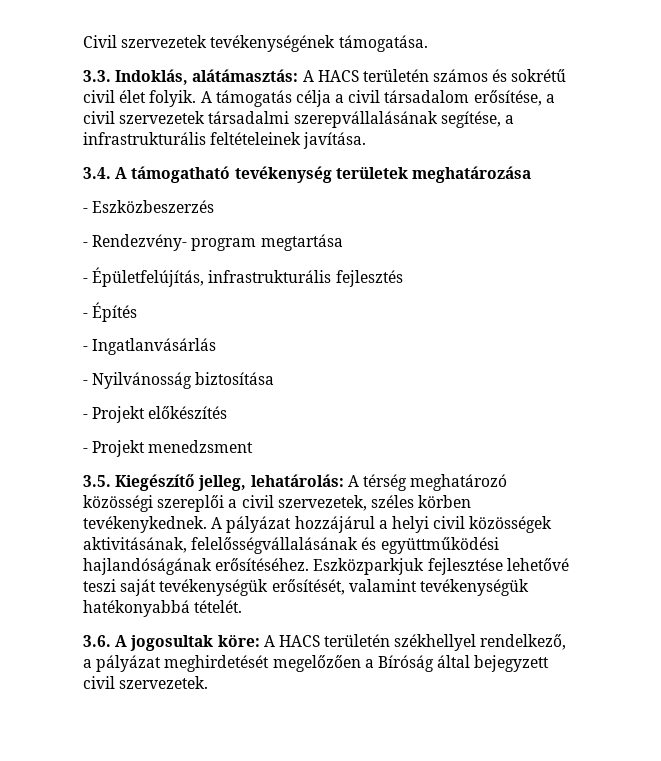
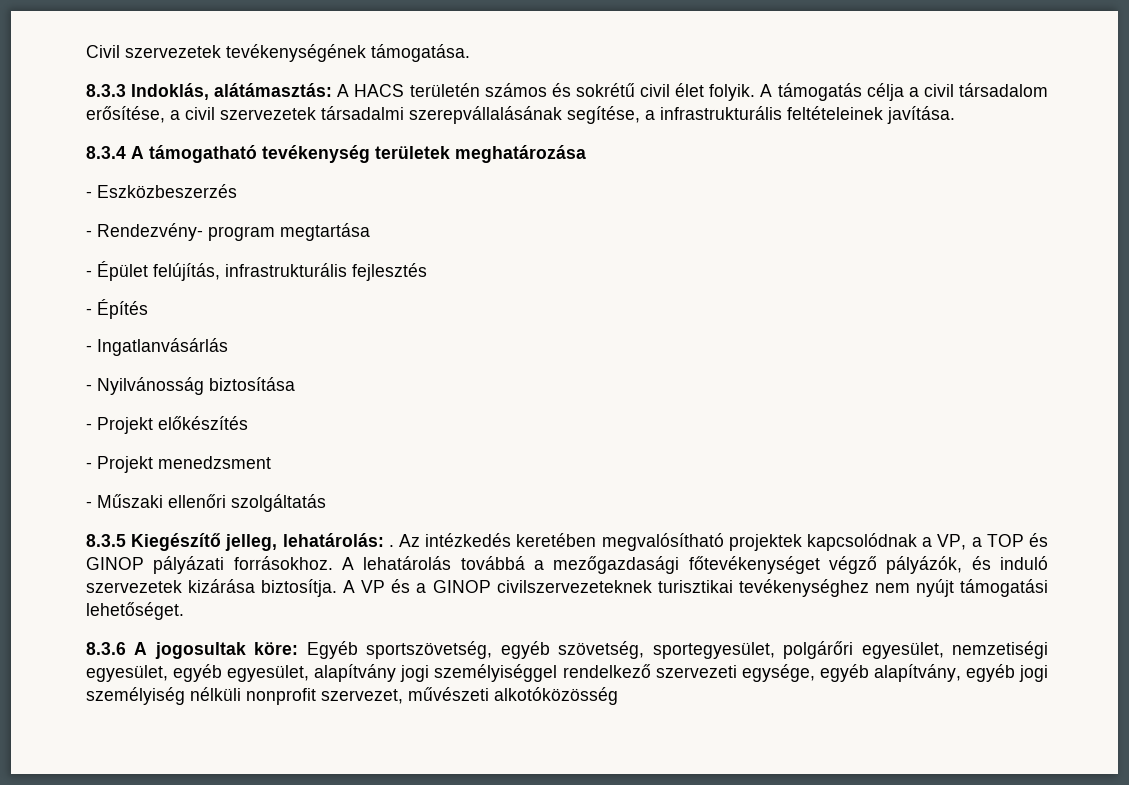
- 3.3. Indoklás, alátámasztás: A HACS területén számos és sokrétű civil élet folyik.
+ 8.3.3 Indoklás, alátámasztás: A HACS területén számos és sokrétű civil élet folyik.
- 3.4. A támogatható tevékenység területek meghatározása
+ 8.3.4 A támogatható tevékenység területek meghatározása
- - Épületfelújítás, infrastrukturális fejlesztés
+ - Épület felújítás, infrastrukturális fejlesztés
- 3.5. Kiegészítő jelleg, lehatárolás: A térség meghatározó közösségi szereplői a civil szervezetek, széles körben tevékenykednek. A pályázat hozzájárul a helyi civil közösségek aktivitásának, felelősségvállalásának és együttműködési hajlandóságának erősítéséhez. Eszközparkjuk fejlesztése lehetővé teszi saját tevékenységük erősítését, valamint tevékenységük hatékonyabbá tételét.
- 3.6. A jogosultak köre: A HACS területén székhellyel rendelkező, a pályázat meghirdetését megelőzően a Bíróság által bejegyzett civil szervezetek.
+ - Műszaki ellenőri szolgáltatás
+ 8.3.5 Kiegészítő jelleg, lehatárolás: . Az intézkedés keretében megvalósítható projektek kapcsolódnak a VP, a TOP és GINOP pályázati forrásokhoz. A lehatárolás továbbá a mezőgazdasági főtevékenységet végző pályázók, és induló szervezetek kizárása biztosítja. A VP és a GINOP civilszervezeteknek turisztikai tevékenységhez nem nyújt támogatási lehetőséget.
+ 8.3.6 A jogosultak köre: Egyéb sportszövetség, egyéb szövetség, sportegyesület, polgárőri egyesület, nemzetiségi egyesület, egyéb egyesület, alapítvány jogi személyiséggel rendelkező szervezeti egysége, egyéb alapítvány, egyéb jogi személyiség nélküli nonprofit szervezet, művészeti alkotóközösség

